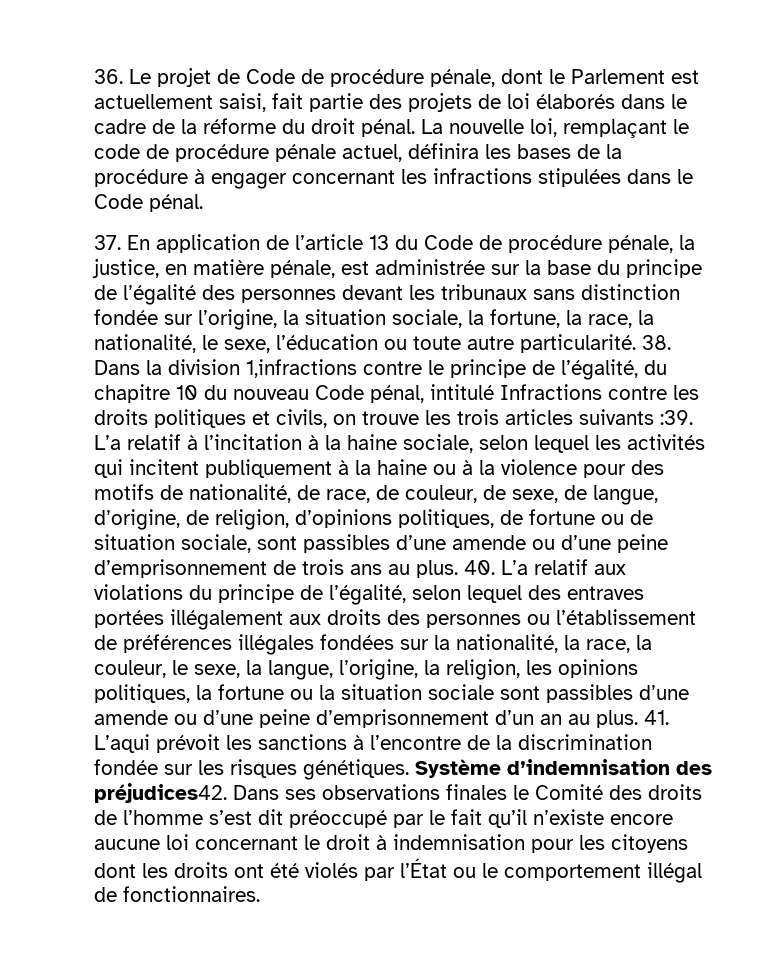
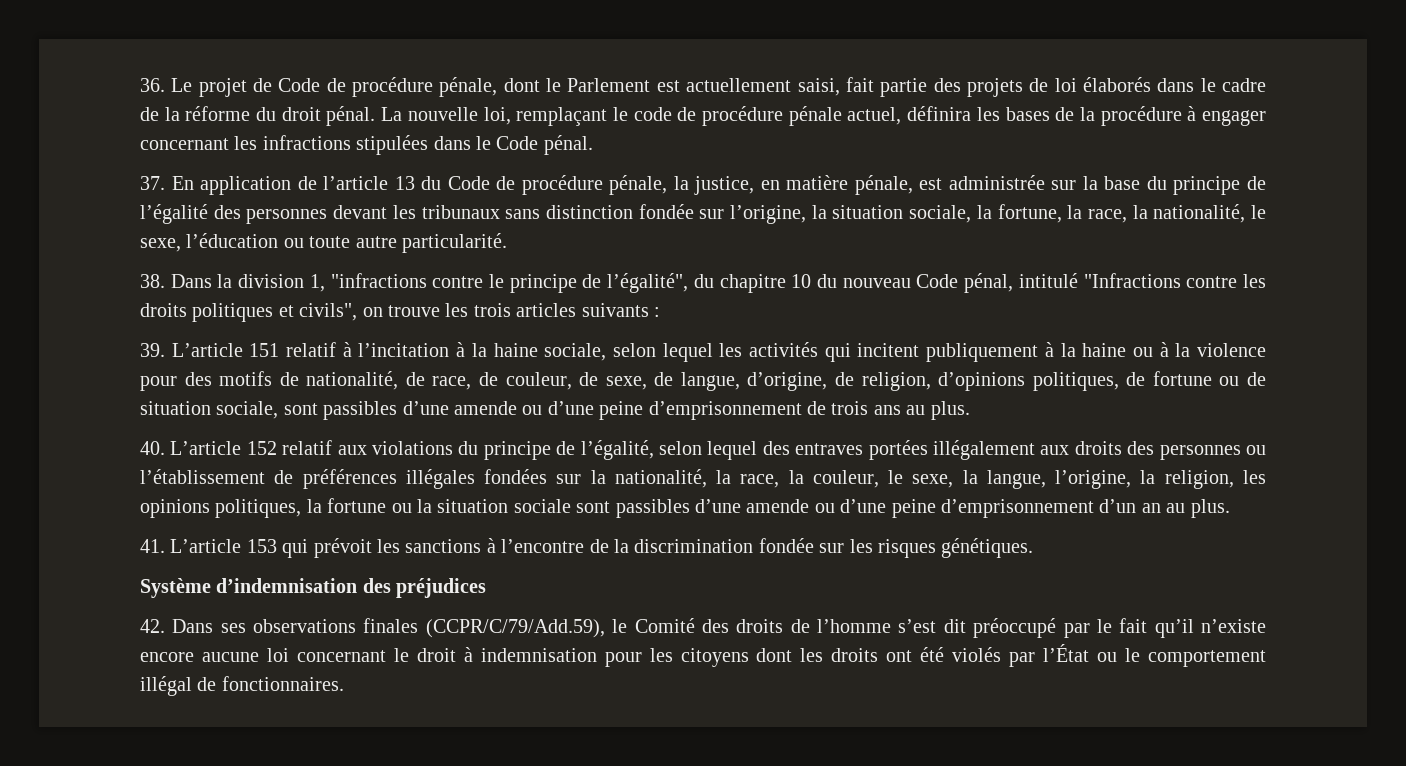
- 37. En application de l’article 13 du Code de procédure pénale, la justice, en matière pénale, est administrée sur la base du principe de l’égalité des personnes devant les tribunaux sans distinction fondée sur l’origine, la situation sociale, la fortune, la race, la nationalité, le sexe, l’éducation ou toute autre particularité. 38. Dans la division 1,infractions contre le principe de l’égalité, du chapitre 10 du nouveau Code pénal, intitulé Infractions contre les droits politiques et civils, on trouve les trois articles suivants :39. L’a relatif à l’incitation à la haine sociale, selon lequel les activités qui incitent publiquement à la haine ou à la violence pour des motifs de nationalité, de race, de couleur, de sexe, de langue, d’origine, de religion, d’opinions politiques, de fortune ou de situation sociale, sont passibles d’une amende ou d’une peine d’emprisonnement de trois ans au plus. 40. L’a relatif aux violations du principe de l’égalité, selon lequel des entraves portées illégalement aux droits des personnes ou l’établissement de préférences illégales fondées sur la nationalité, la race, la couleur, le sexe, la langue, l’origine, la religion, les opinions politiques, la fortune ou la situation sociale sont passibles d’une amende ou d’une peine d’emprisonnement d’un an au plus. 41. L’aqui prévoit les sanctions à l’encontre de la discrimination fondée sur les risques génétiques. Système d’indemnisation des préjudices42. Dans ses observations finales le Comité des droits de l’homme s’est dit préoccupé par le fait qu’il n’existe encore aucune loi concernant le droit à indemnisation pour les citoyens dont les droits ont été violés par l’État ou le comportement illégal de fonctionnaires.
+ 37. En application de l’article 13 du Code de procédure pénale, la justice, en matière pénale, est administrée sur la base du principe de l’égalité des personnes devant les tribunaux sans distinction fondée sur l’origine, la situation sociale, la fortune, la race, la nationalité, le sexe, l’éducation ou toute autre particularité.
+ 38. Dans la division 1, "infractions contre le principe de l’égalité", du chapitre 10 du nouveau Code pénal, intitulé "Infractions contre les droits politiques et civils", on trouve les trois articles suivants :
+ 39. L’article 151 relatif à l’incitation à la haine sociale, selon lequel les activités qui incitent publiquement à la haine ou à la violence pour des motifs de nationalité, de race, de couleur, de sexe, de langue, d’origine, de religion, d’opinions politiques, de fortune ou de situation sociale, sont passibles d’une amende ou d’une peine d’emprisonnement de trois ans au plus.
+ 40. L’article 152 relatif aux violations du principe de l’égalité, selon lequel des entraves portées illégalement aux droits des personnes ou l’établissement de préférences illégales fondées sur la nationalité, la race, la couleur, le sexe, la langue, l’origine, la religion, les opinions politiques, la fortune ou la situation sociale sont passibles d’une amende ou d’une peine d’emprisonnement d’un an au plus.
+ 41. L’article 153 qui prévoit les sanctions à l’encontre de la discrimination fondée sur les risques génétiques.
+ Système d’indemnisation des préjudices
+ 42. Dans ses observations finales (CCPR/C/79/Add.59), le Comité des droits de l’homme s’est dit préoccupé par le fait qu’il n’existe encore aucune loi concernant le droit à indemnisation pour les citoyens dont les droits ont été violés par l’État ou le comportement illégal de fonctionnaires.

